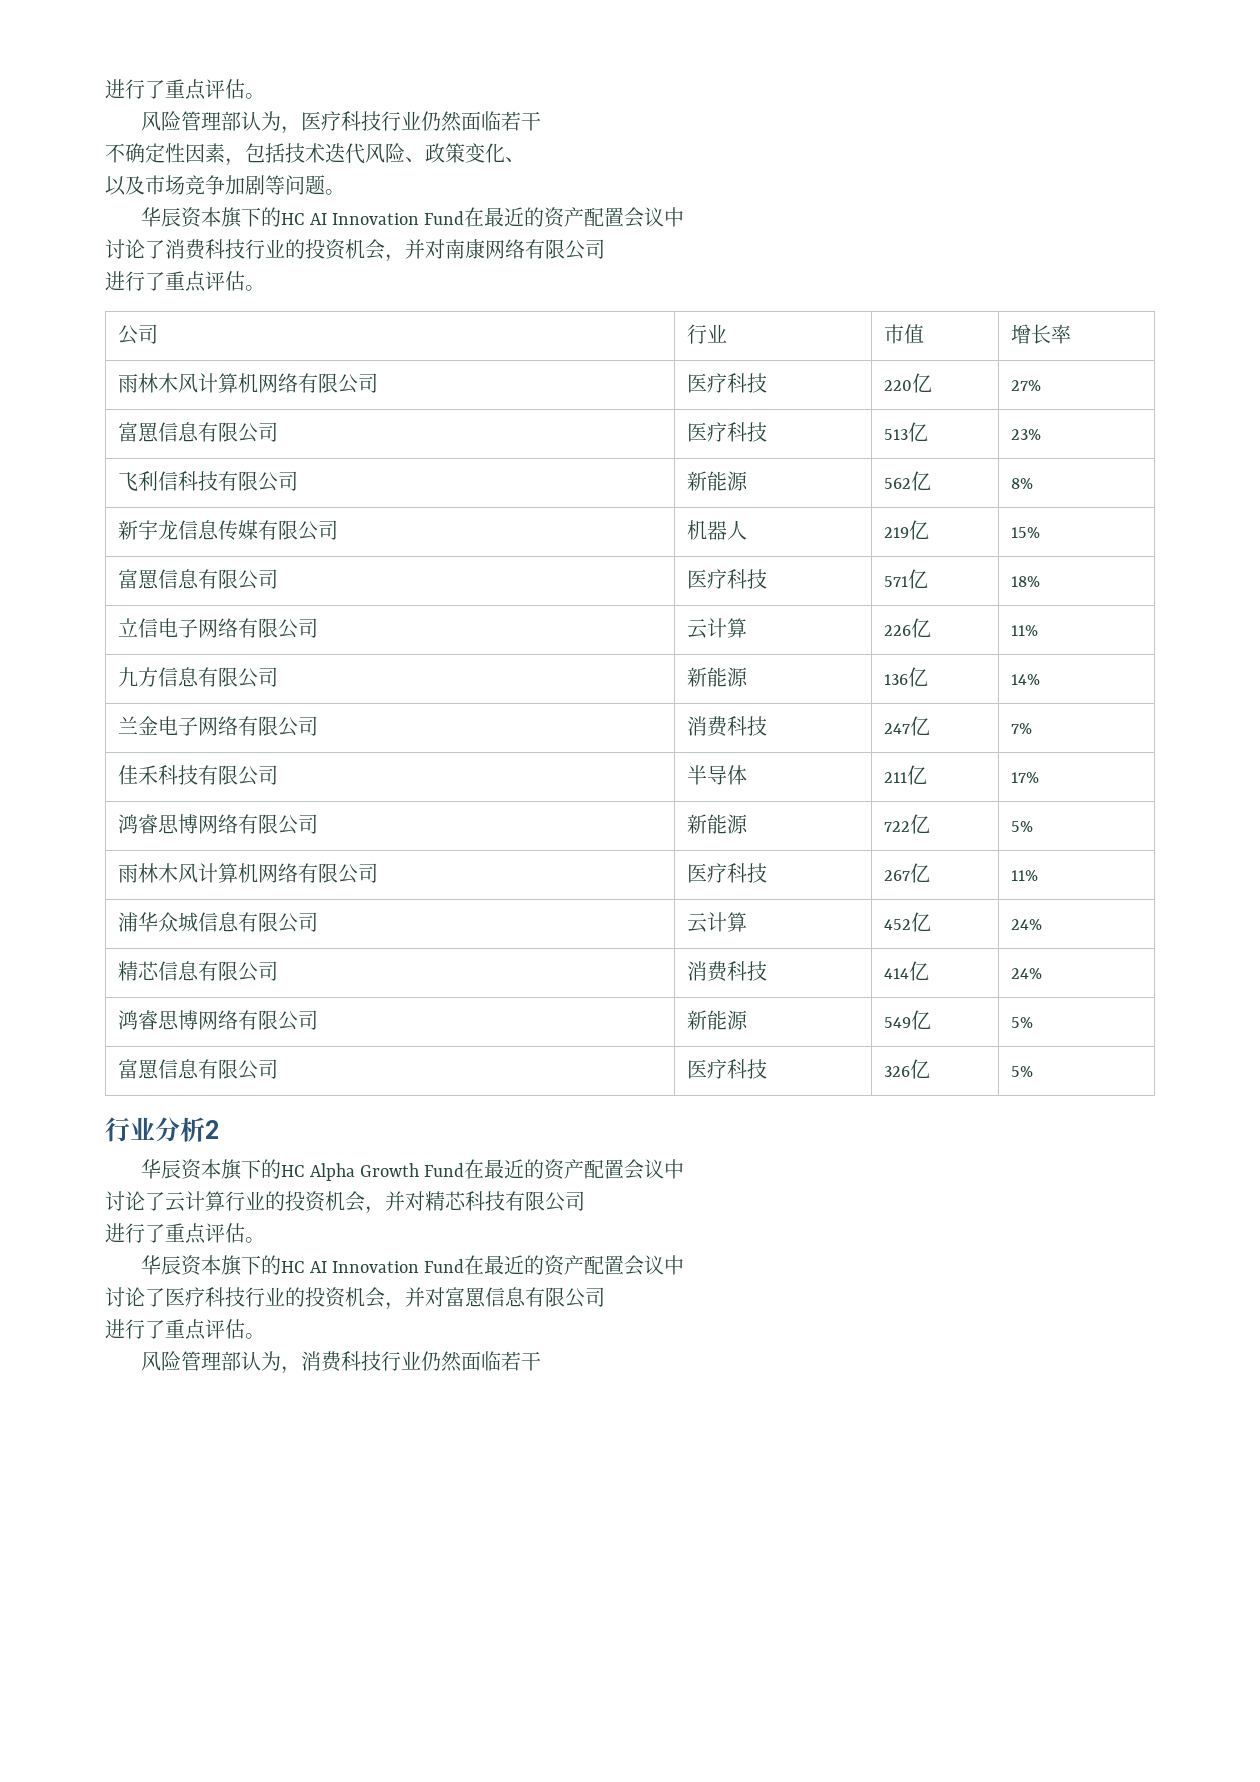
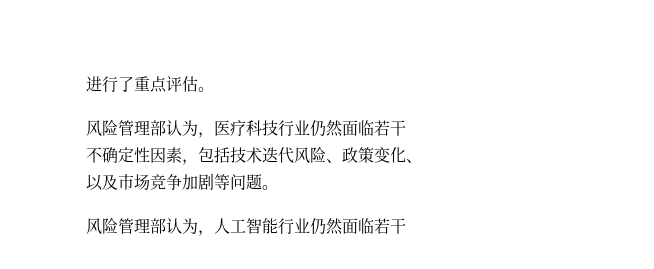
  以及市场竞争加剧等问题。
- 华辰资本旗下的HC AI Innovation Fund在最近的资产配置会议中
- 讨论了消费科技行业的投资机会，并对南康网络有限公司
- 进行了重点评估。
- 公司 | 行业 | 市值 | 增长率
- 雨林木风计算机网络有限公司 | 医疗科技 | 220亿 | 27%
- 富罳信息有限公司 | 医疗科技 | 513亿 | 23%
- 飞利信科技有限公司 | 新能源 | 562亿 | 8%
- 新宇龙信息传媒有限公司 | 机器人 | 219亿 | 15%
- 富罳信息有限公司 | 医疗科技 | 571亿 | 18%
- 立信电子网络有限公司 | 云计算 | 226亿 | 11%
- 九方信息有限公司 | 新能源 | 136亿 | 14%
- 兰金电子网络有限公司 | 消费科技 | 247亿 | 7%
- 佳禾科技有限公司 | 半导体 | 211亿 | 17%
- 鸿睿思博网络有限公司 | 新能源 | 722亿 | 5%
- 雨林木风计算机网络有限公司 | 医疗科技 | 267亿 | 11%
- 浦华众城信息有限公司 | 云计算 | 452亿 | 24%
- 精芯信息有限公司 | 消费科技 | 414亿 | 24%
- 鸿睿思博网络有限公司 | 新能源 | 549亿 | 5%
- 富罳信息有限公司 | 医疗科技 | 326亿 | 5%
- 行业分析2
- 华辰资本旗下的HC Alpha Growth Fund在最近的资产配置会议中
- 讨论了云计算行业的投资机会，并对精芯科技有限公司
- 进行了重点评估。
- 华辰资本旗下的HC AI Innovation Fund在最近的资产配置会议中
- 讨论了医疗科技行业的投资机会，并对富罳信息有限公司
- 进行了重点评估。
- 风险管理部认为，消费科技行业仍然面临若干
+ 风险管理部认为，人工智能行业仍然面临若干

